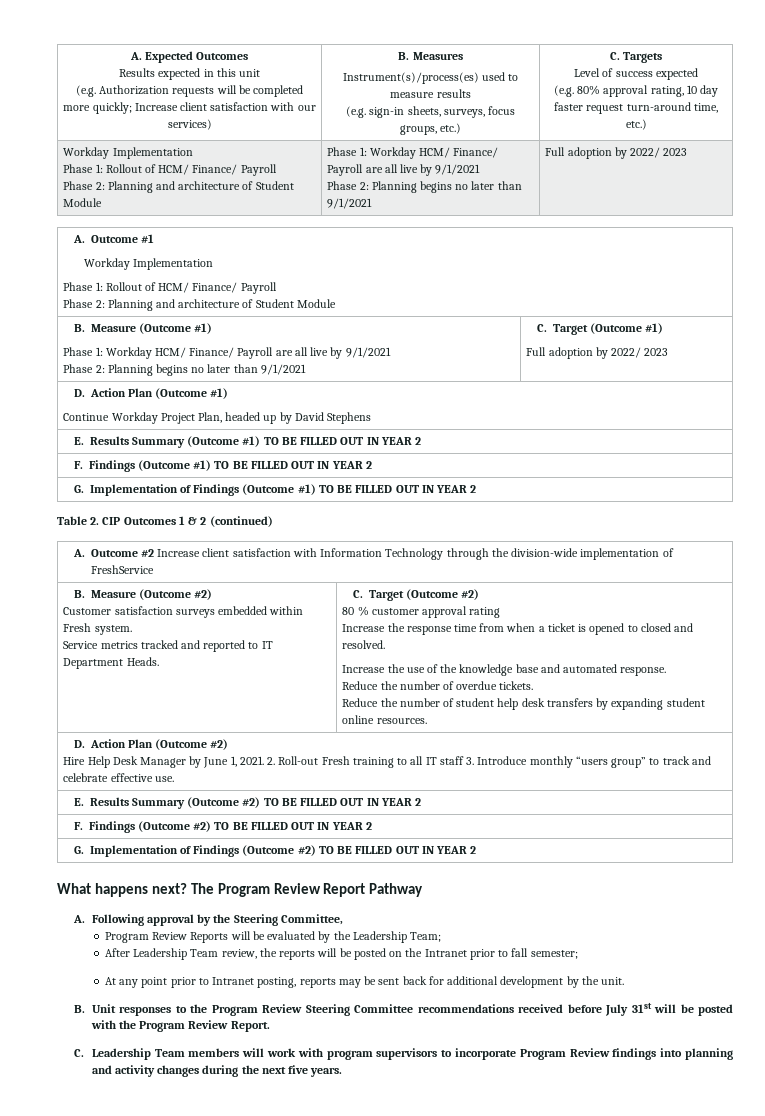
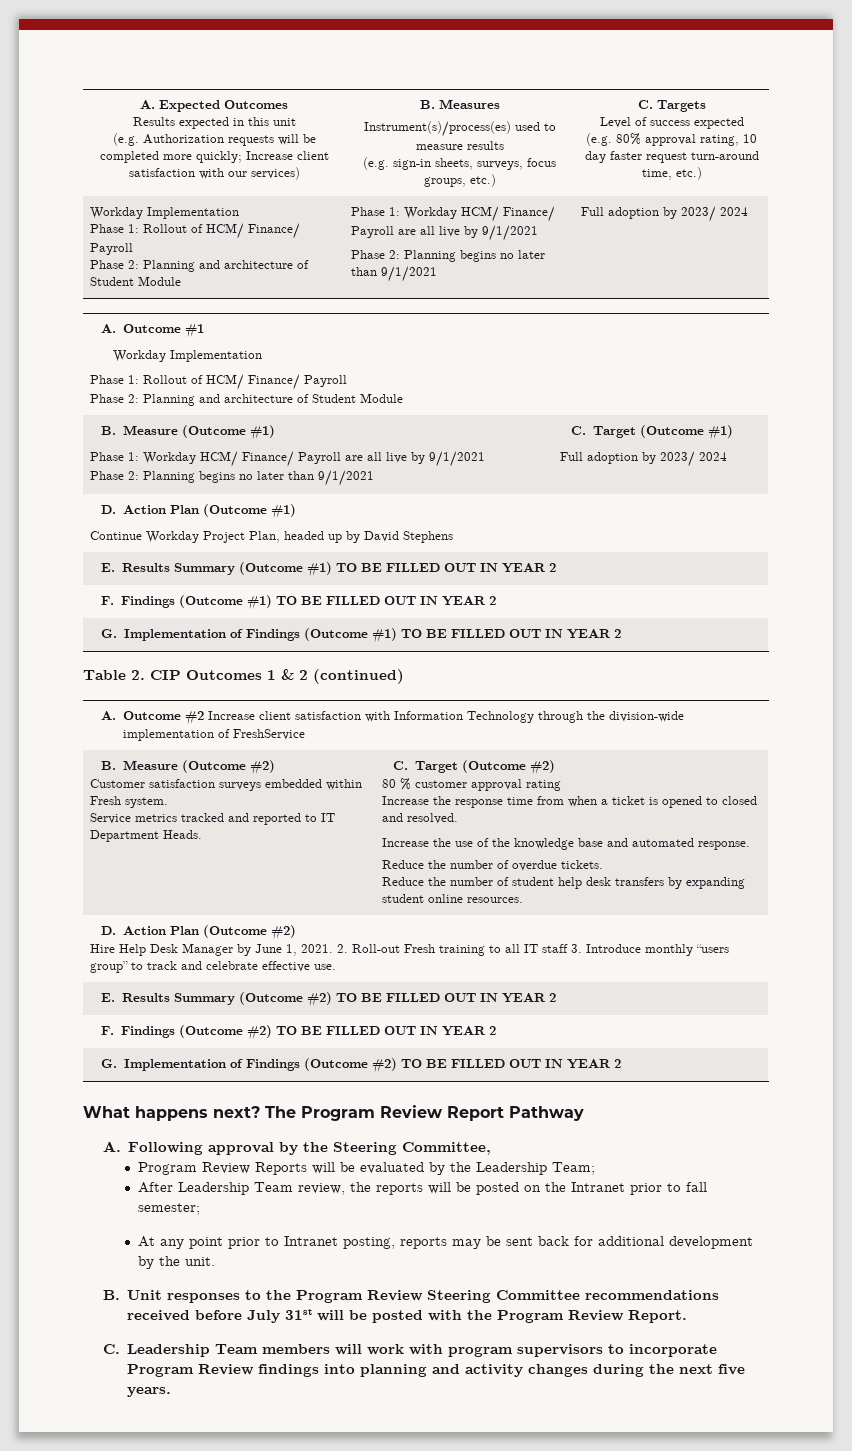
- Phase 2: Planning begins no later than 9/1/2021 | Full adoption by 2022/ 2023
+ Phase 2: Planning begins no later than 9/1/2021 | Full adoption by 2023/ 2024
  B. Measure (Outcome #1)
  Phase 1: Workday HCM/ Finance/ Payroll are all live by 9/1/2021
  Phase 2: Planning begins no later than 9/1/2021 | C. Target (Outcome #1)
- Full adoption by 2022/ 2023
+ Full adoption by 2023/ 2024

